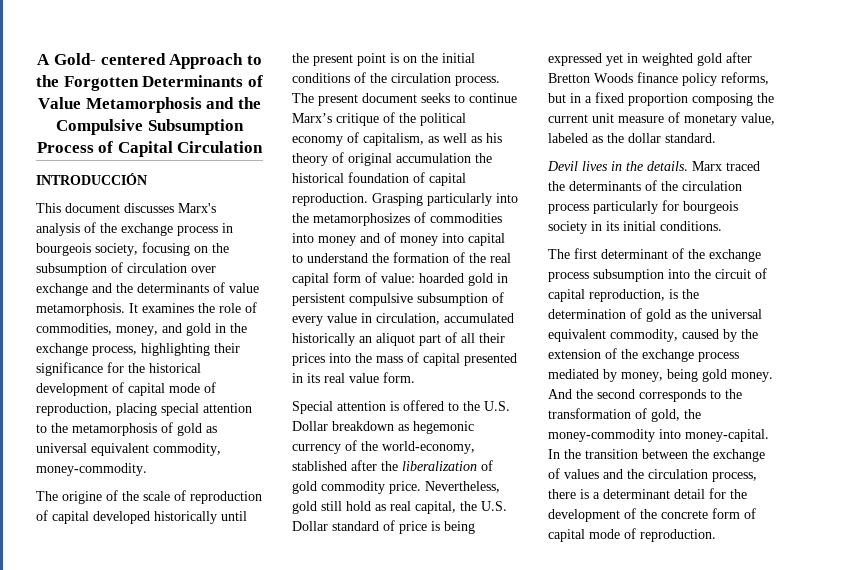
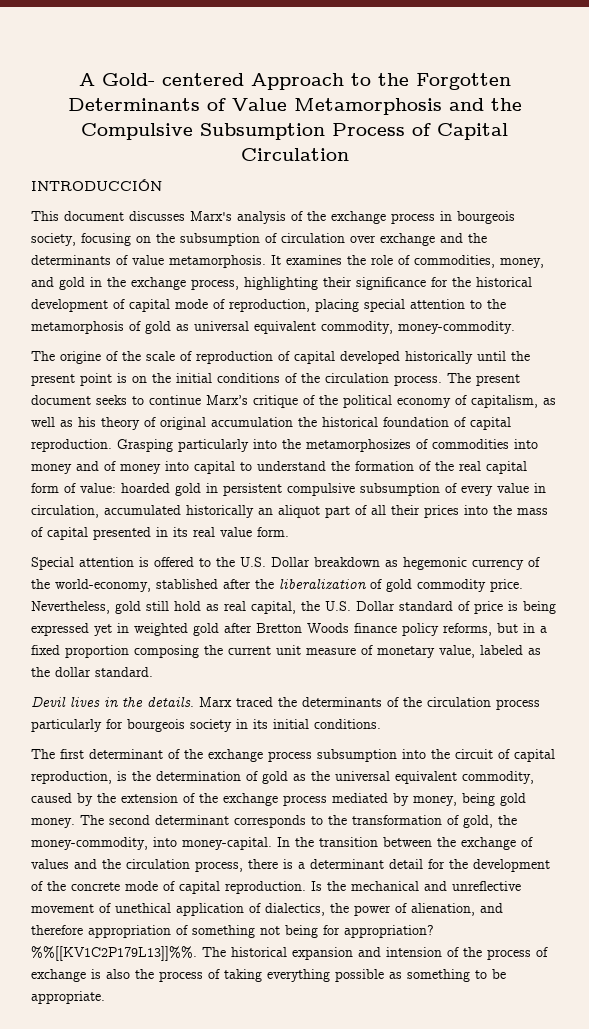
- And the second corresponds to the transformation of gold, the money-commodity into money-capital.
+ The second determinant corresponds to the transformation of gold, the money-commodity, into money-capital.
- In the transition between the exchange of values and the circulation process, there is a determinant detail for the development of the concrete form of capital mode of reproduction.
+ In the transition between the exchange of values and the circulation process, there is a determinant detail for the development of the concrete mode of capital reproduction. Is the mechanical and unreflective movement of unethical application of dialectics, the power of alienation, and therefore appropriation of something not being for appropriation? %%[[KV1C2P179L13]]%%. The historical expansion and intension of the process of exchange is also the process of taking everything possible as something to be appropriate.

